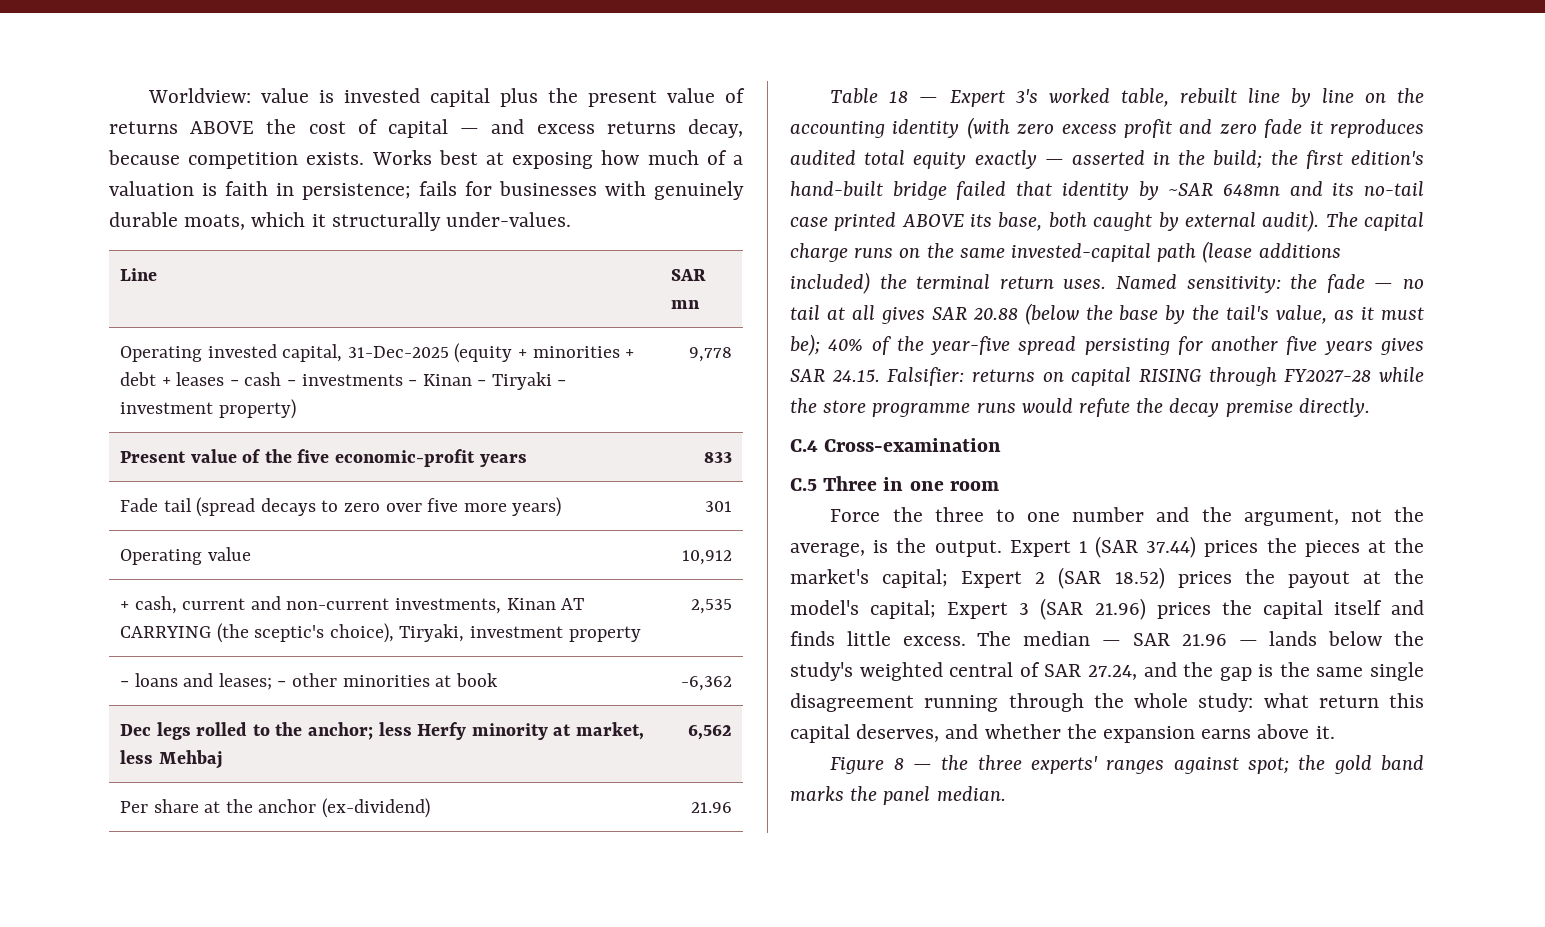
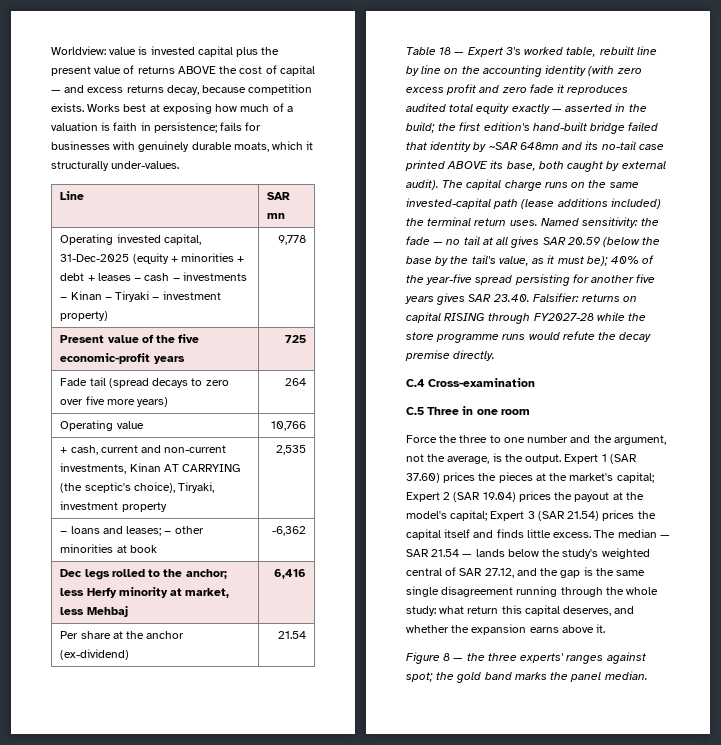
- Present value of the five economic-profit years | 833
+ Present value of the five economic-profit years | 725
- Fade tail (spread decays to zero over five more years) | 301
+ Fade tail (spread decays to zero over five more years) | 264
- Operating value | 10,912
+ Operating value | 10,766
- Dec legs rolled to the anchor; less Herfy minority at market, less Mehbaj | 6,562
+ Dec legs rolled to the anchor; less Herfy minority at market, less Mehbaj | 6,416
- Per share at the anchor (ex-dividend) | 21.96
+ Per share at the anchor (ex-dividend) | 21.54
- Named sensitivity: the fade — no tail at all gives SAR 20.88 (below the base by the tail's value, as it must be); 40% of the year-five spread persisting for another five years gives SAR 24.15. Falsifier: returns on capital RISING through FY2027-28 while the store programme runs would refute the decay premise directly.
+ Named sensitivity: the fade — no tail at all gives SAR 20.59 (below the base by the tail's value, as it must be); 40% of the year-five spread persisting for another five years gives SAR 23.40. Falsifier: returns on capital RISING through FY2027-28 while the store programme runs would refute the decay premise directly.
- Expert 1 (SAR 37.44) prices the pieces at the market's capital; Expert 2 (SAR 18.52) prices the payout at the model's capital; Expert 3 (SAR 21.96) prices the capital itself and finds little excess.
+ Expert 1 (SAR 37.60) prices the pieces at the market's capital; Expert 2 (SAR 19.04) prices the payout at the model's capital; Expert 3 (SAR 21.54) prices the capital itself and finds little excess.
- The median — SAR 21.96 — lands below the study's weighted central of SAR 27.24, and the gap is the same single disagreement running through the whole study: what return this capital deserves, and whether the expansion earns above it.
+ The median — SAR 21.54 — lands below the study's weighted central of SAR 27.12, and the gap is the same single disagreement running through the whole study: what return this capital deserves, and whether the expansion earns above it.

